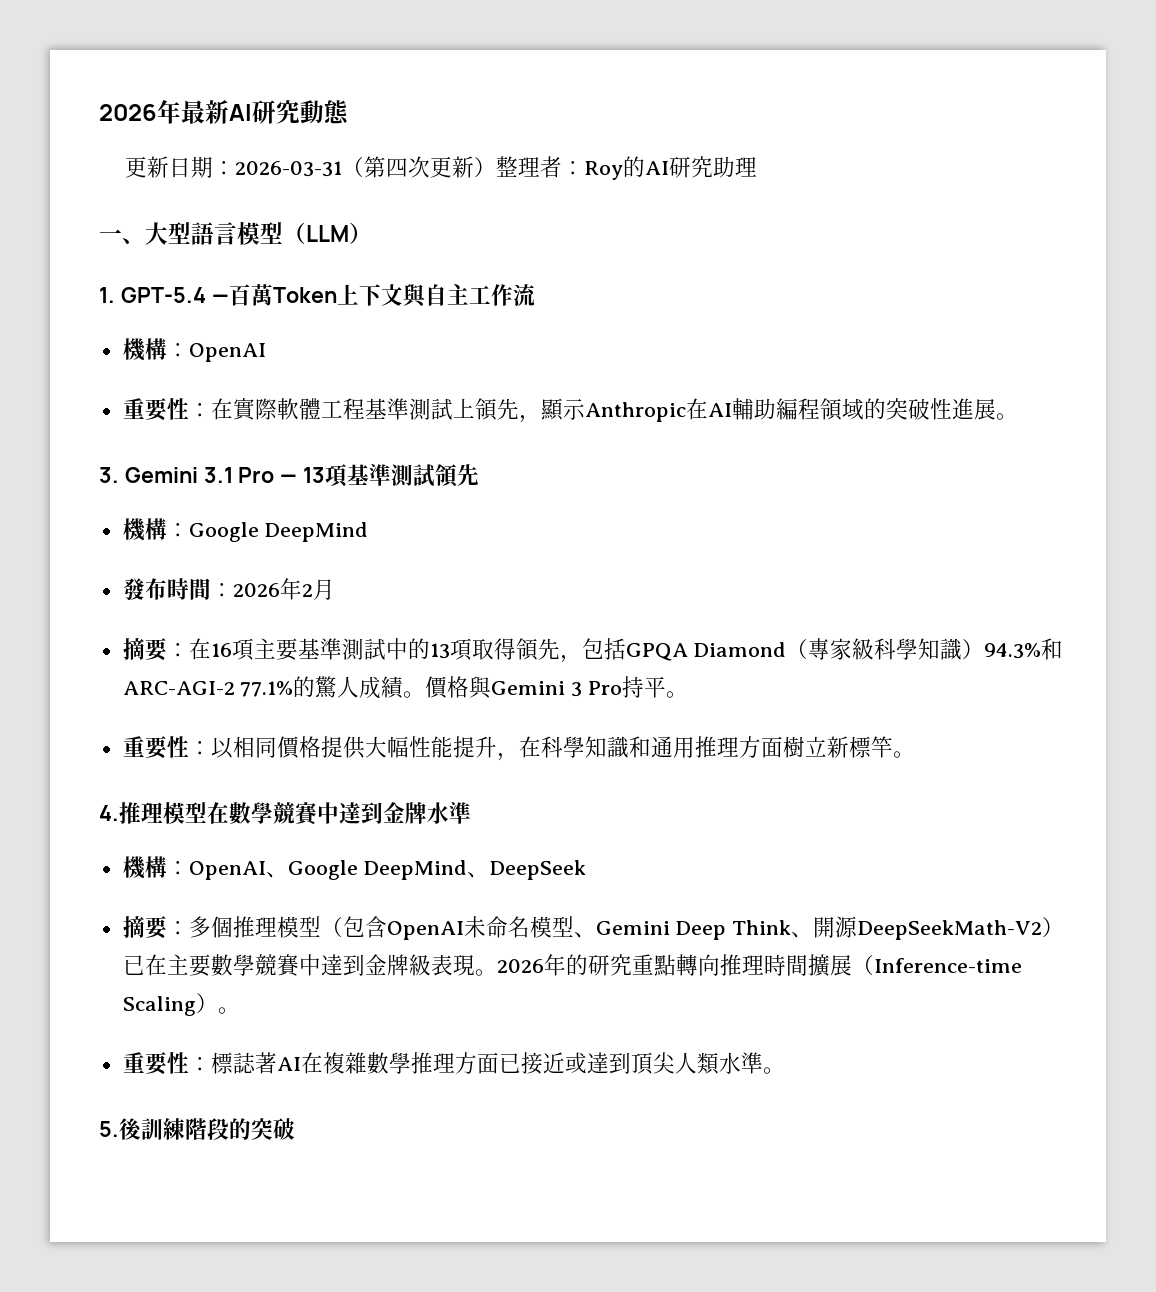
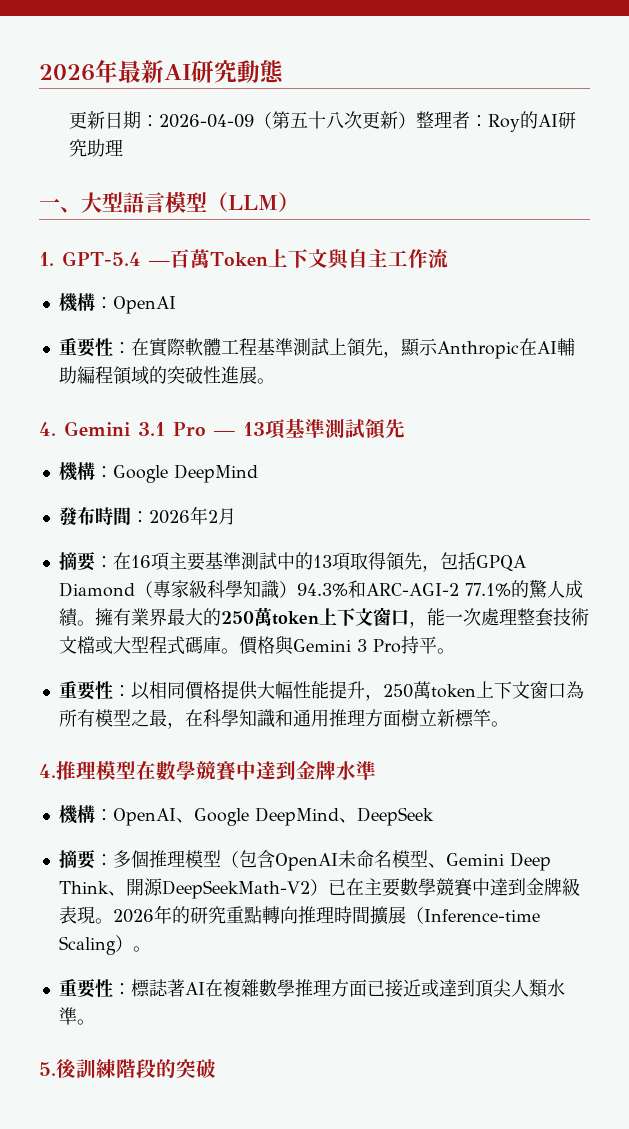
- 更新日期：2026-03-31（第四次更新）整理者：Roy的AI研究助理
+ 更新日期：2026-04-09（第五十八次更新）整理者：Roy的AI研究助理
- 3. Gemini 3.1 Pro — 13項基準測試領先
+ 4. Gemini 3.1 Pro — 13項基準測試領先
+ 擁有業界最大的250萬token上下文窗口，能一次處理整套技術文檔或大型程式碼庫。
- 重要性：以相同價格提供大幅性能提升，在科學知識和通用推理方面樹立新標竿。
+ 重要性：以相同價格提供大幅性能提升，250萬token上下文窗口為所有模型之最，在科學知識和通用推理方面樹立新標竿。

